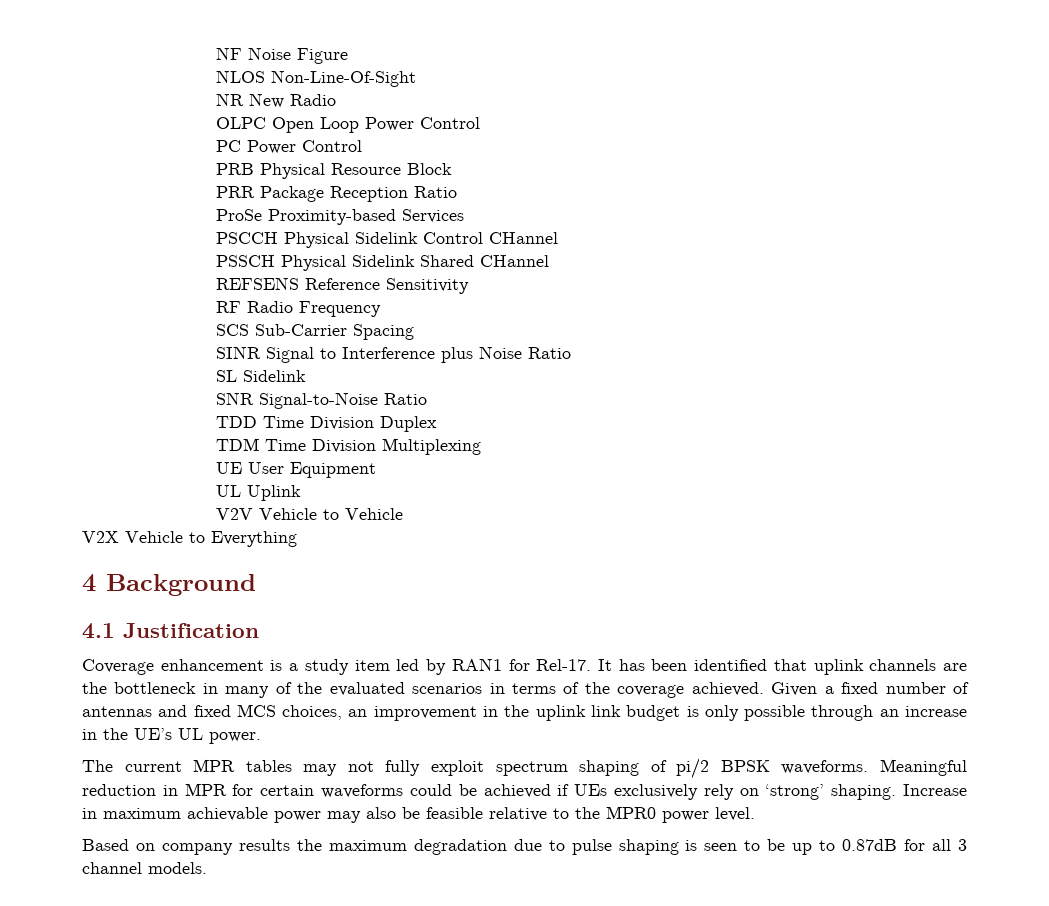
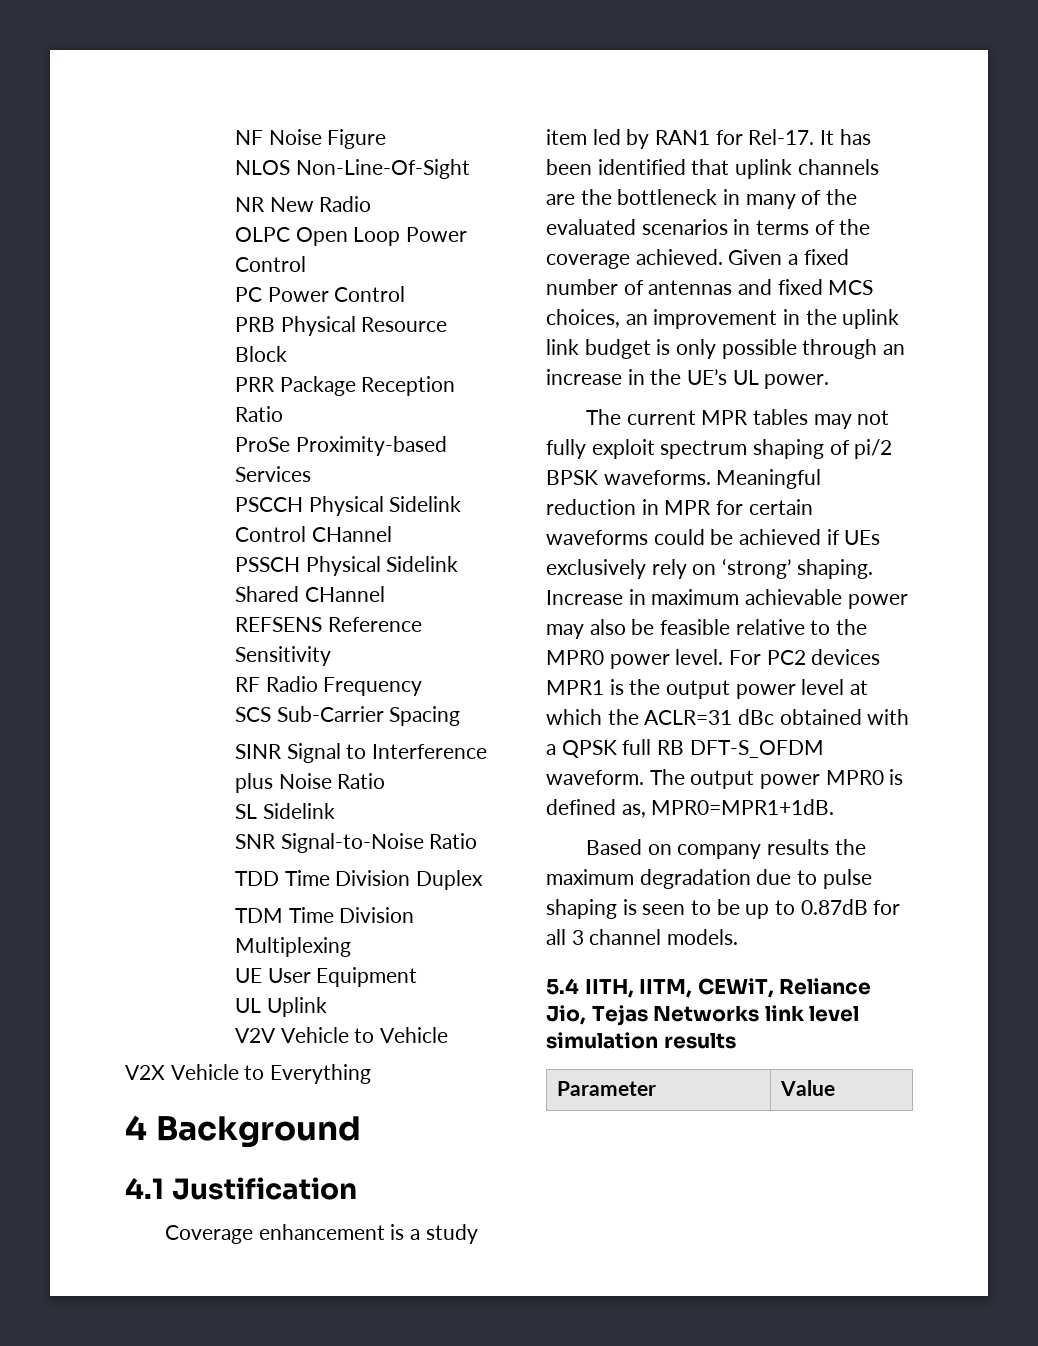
+ For PC2 devices MPR1 is the output power level at which the ACLR=31 dBc obtained with a QPSK full RB DFT-S_OFDM waveform. The output power MPR0 is defined as, MPR0=MPR1+1dB.
+ 5.4 IITH, IITM, CEWiT, Reliance Jio, Tejas Networks link level simulation results
+ Parameter | Value

